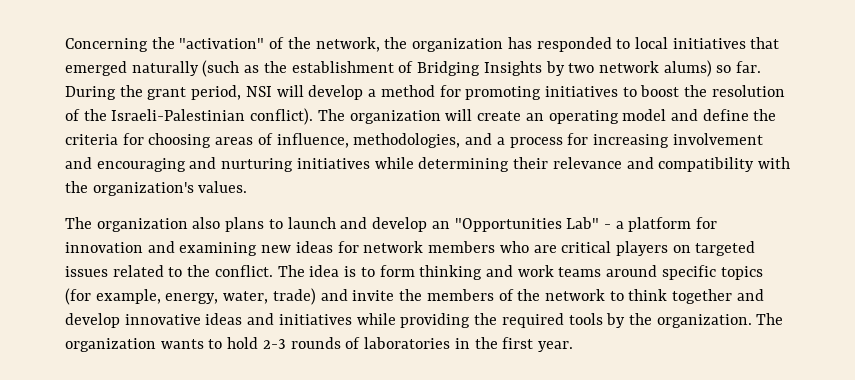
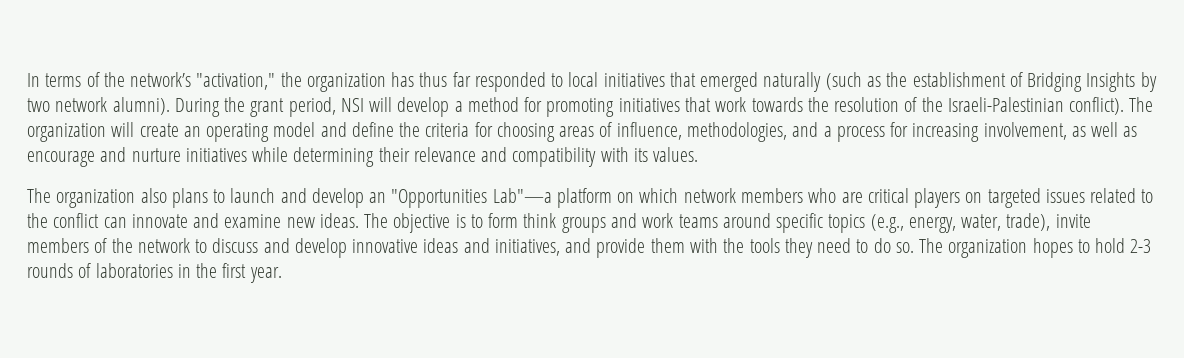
- Concerning the "activation" of the network, the organization has responded to local initiatives that emerged naturally (such as the establishment of Bridging Insights by two network alums) so far.
+ In terms of the network’s "activation," the organization has thus far responded to local initiatives that emerged naturally (such as the establishment of Bridging Insights by two network alumni).
- During the grant period, NSI will develop a method for promoting initiatives to boost the resolution of the Israeli-Palestinian conflict).
+ During the grant period, NSI will develop a method for promoting initiatives that work towards the resolution of the Israeli-Palestinian conflict).
- The organization will create an operating model and define the criteria for choosing areas of influence, methodologies, and a process for increasing involvement and encouraging and nurturing initiatives while determining their relevance and compatibility with the organization's values.
+ The organization will create an operating model and define the criteria for choosing areas of influence, methodologies, and a process for increasing involvement, as well as encourage and nurture initiatives while determining their relevance and compatibility with its values.
- The organization also plans to launch and develop an "Opportunities Lab" - a platform for innovation and examining new ideas for network members who are critical players on targeted issues related to the conflict. The idea is to form thinking and work teams around specific topics (for example, energy, water, trade) and invite the members of the network to think together and develop innovative ideas and initiatives while providing the required tools by the organization. The organization wants to hold 2-3 rounds of laboratories in the first year.
+ The organization also plans to launch and develop an "Opportunities Lab"—a platform on which network members who are critical players on targeted issues related to the conflict can innovate and examine new ideas. The objective is to form think groups and work teams around specific topics (e.g., energy, water, trade), invite members of the network to discuss and develop innovative ideas and initiatives, and provide them with the tools they need to do so. The organization hopes to hold 2-3 rounds of laboratories in the first year.

